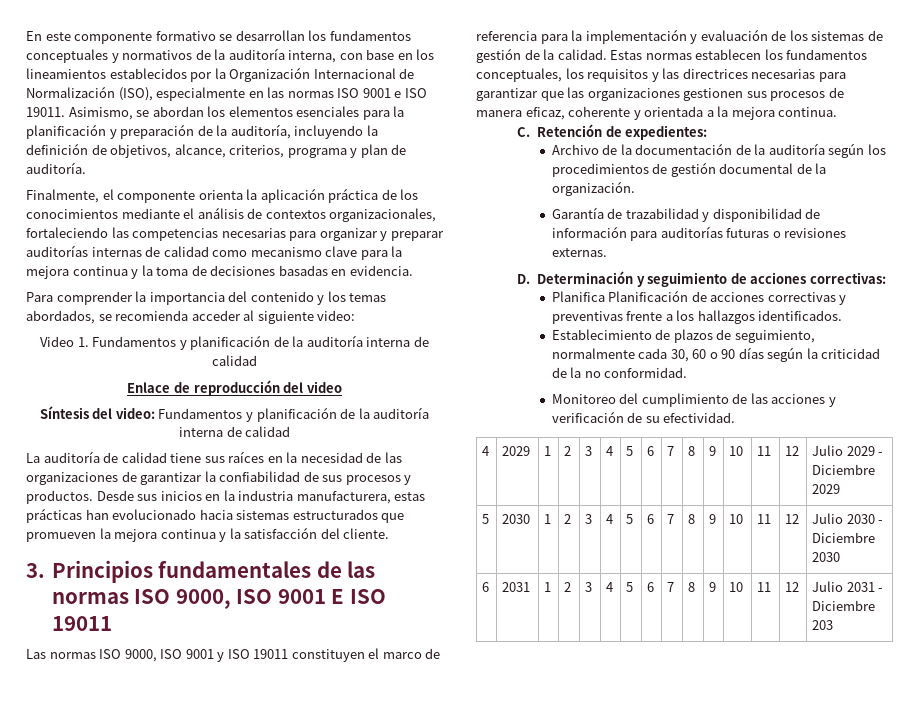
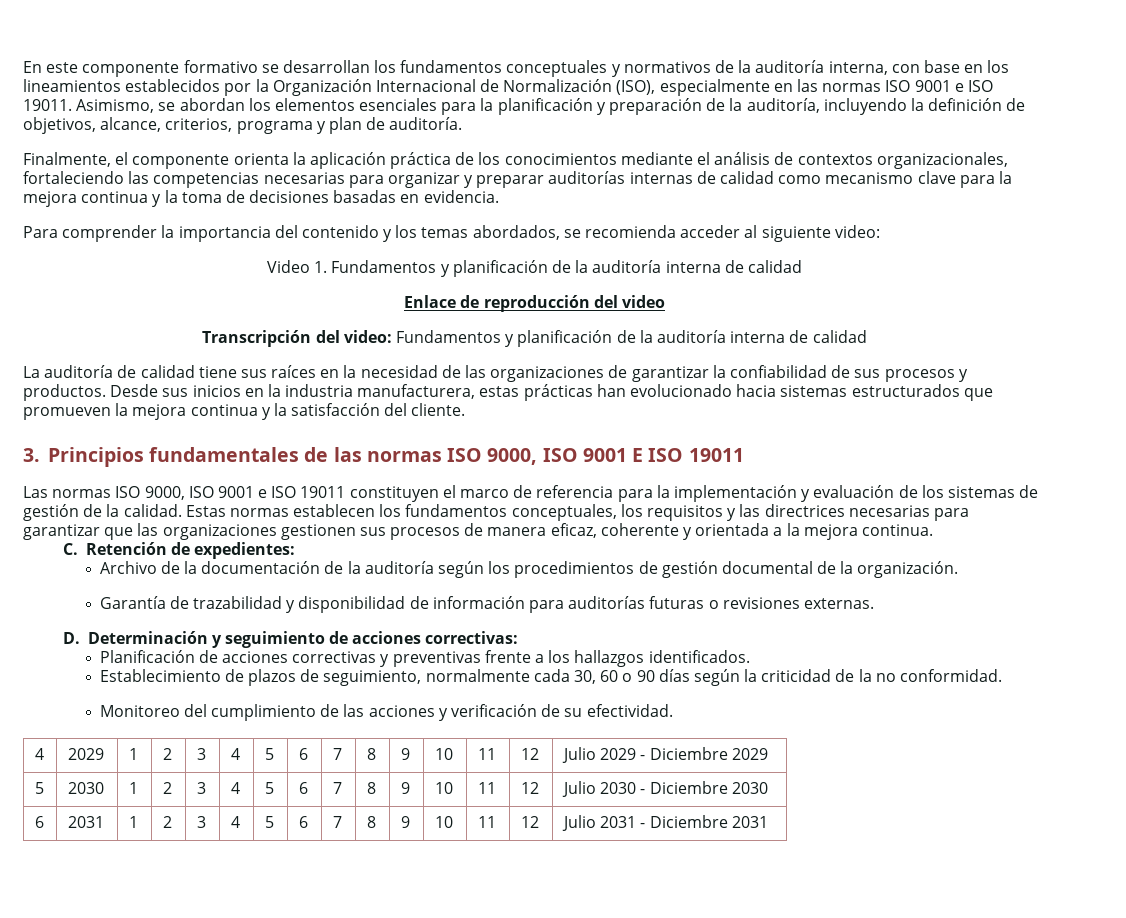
- Síntesis del video: Fundamentos y planificación de la auditoría interna de calidad
+ Transcripción del video: Fundamentos y planificación de la auditoría interna de calidad
- Las normas ISO 9000, ISO 9001 y ISO 19011 constituyen el marco de referencia para la implementación y evaluación de los sistemas de gestión de la calidad.
+ Las normas ISO 9000, ISO 9001 e ISO 19011 constituyen el marco de referencia para la implementación y evaluación de los sistemas de gestión de la calidad.
- Planifica Planificación de acciones correctivas y preventivas frente a los hallazgos identificados.
+ Planificación de acciones correctivas y preventivas frente a los hallazgos identificados.
- 6 | 2031 | 1 | 2 | 3 | 4 | 5 | 6 | 7 | 8 | 9 | 10 | 11 | 12 | Julio 2031 - Diciembre 203
+ 6 | 2031 | 1 | 2 | 3 | 4 | 5 | 6 | 7 | 8 | 9 | 10 | 11 | 12 | Julio 2031 - Diciembre 2031

